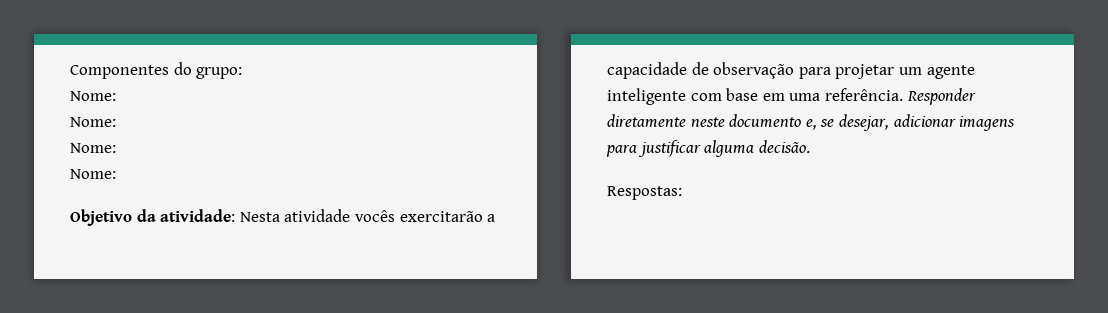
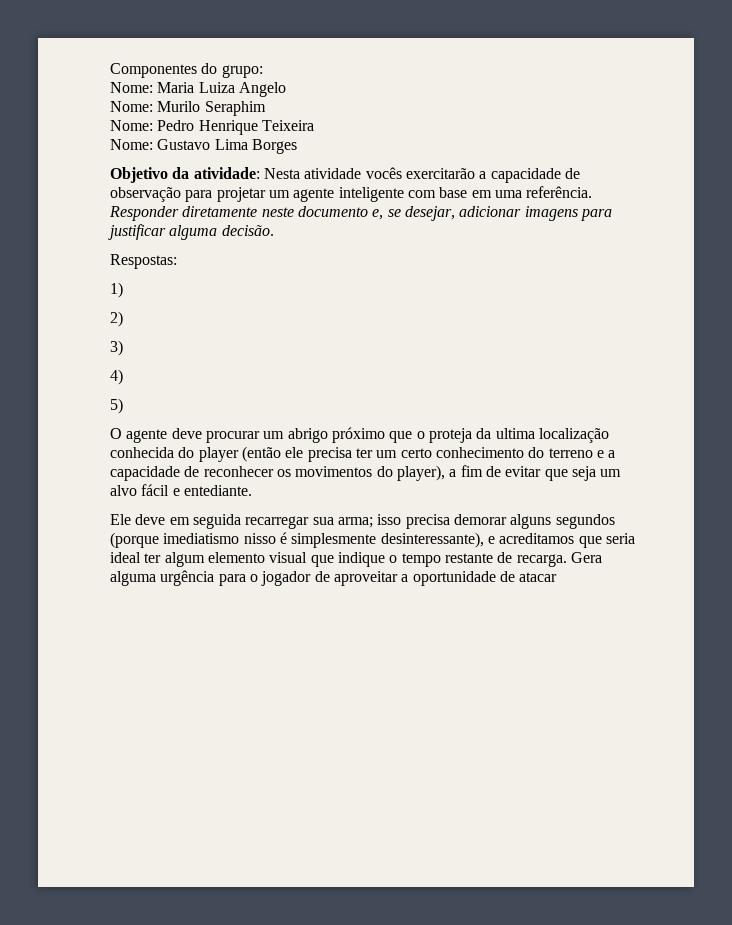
  Componentes do grupo:
- Nome:
- Nome:
- Nome:
- Nome:
+ Nome: Maria Luiza Angelo
+ Nome: Murilo Seraphim
+ Nome: Pedro Henrique Teixeira
+ Nome: Gustavo Lima Borges
+ 1)
+ 2)
+ 3)
+ 4)
+ 5)
+ O agente deve procurar um abrigo próximo que o proteja da ultima localização conhecida do player (então ele precisa ter um certo conhecimento do terreno e a capacidade de reconhecer os movimentos do player), a fim de evitar que seja um alvo fácil e entediante.
+ Ele deve em seguida recarregar sua arma; isso precisa demorar alguns segundos (porque imediatismo nisso é simplesmente desinteressante), e acreditamos que seria ideal ter algum elemento visual que indique o tempo restante de recarga. Gera alguma urgência para o jogador de aproveitar a oportunidade de atacar

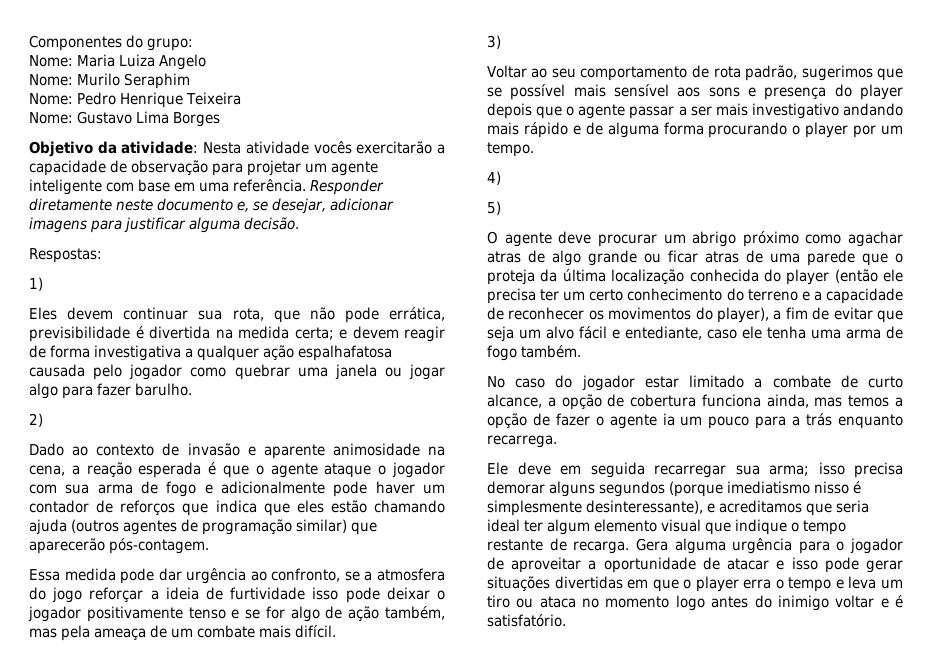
+ Eles devem continuar sua rota, que não pode errática, previsibilidade é divertida na medida certa; e devem reagir de forma investigativa a qualquer ação espalhafatosa causada pelo jogador como quebrar uma janela ou jogar algo para fazer barulho.
  2)
+ Dado ao contexto de invasão e aparente animosidade na cena, a reação esperada é que o agente ataque o jogador com sua arma de fogo e adicionalmente pode haver um contador de reforços que indica que eles estão chamando ajuda (outros agentes de programação similar) que aparecerão pós-contagem.
+ Essa medida pode dar urgência ao confronto, se a atmosfera do jogo reforçar a ideia de furtividade isso pode deixar o jogador positivamente tenso e se for algo de ação também, mas pela ameaça de um combate mais difícil.
  3)
+ Voltar ao seu comportamento de rota padrão, sugerimos que se possível mais sensível aos sons e presença do player depois que o agente passar a ser mais investigativo andando mais rápido e de alguma forma procurando o player por um tempo.
- O agente deve procurar um abrigo próximo que o proteja da ultima localização conhecida do player (então ele precisa ter um certo conhecimento do terreno e a capacidade de reconhecer os movimentos do player), a fim de evitar que seja um alvo fácil e entediante.
+ O agente deve procurar um abrigo próximo como agachar atras de algo grande ou ficar atras de uma parede que o proteja da última localização conhecida do player (então ele precisa ter um certo conhecimento do terreno e a capacidade de reconhecer os movimentos do player), a fim de evitar que seja um alvo fácil e entediante, caso ele tenha uma arma de fogo também.
+ No caso do jogador estar limitado a combate de curto alcance, a opção de cobertura funciona ainda, mas temos a opção de fazer o agente ia um pouco para a trás enquanto recarrega.
- Gera alguma urgência para o jogador de aproveitar a oportunidade de atacar
+ Gera alguma urgência para o jogador de aproveitar a oportunidade de atacar e isso pode gerar situações divertidas em que o player erra o tempo e leva um tiro ou ataca no momento logo antes do inimigo voltar e é satisfatório.

